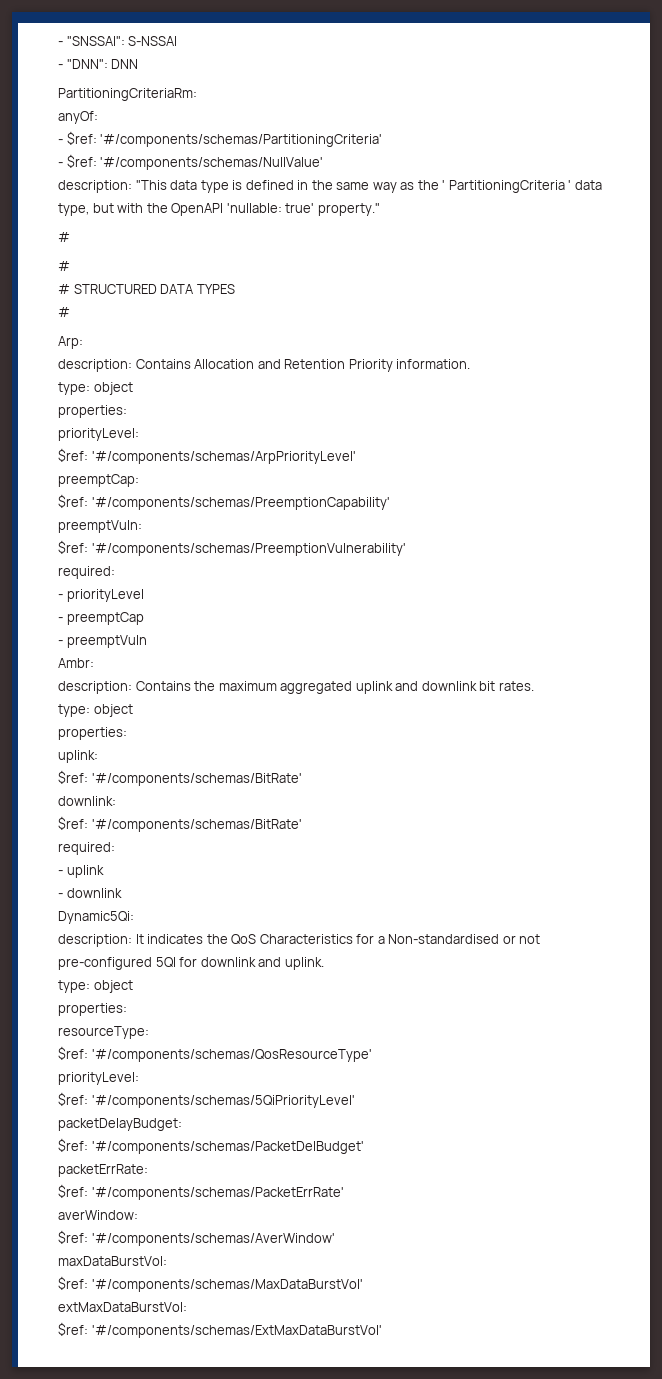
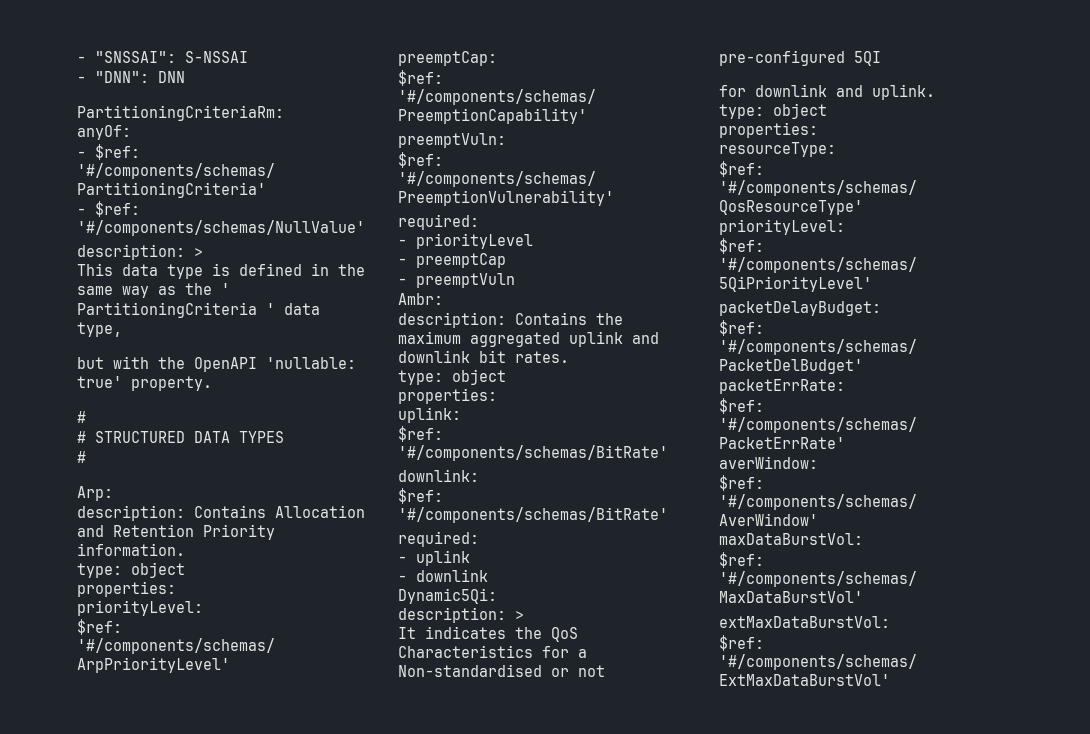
  - $ref: '#/components/schemas/NullValue'
- description: "This data type is defined in the same way as the ' PartitioningCriteria ' data type, but with the OpenAPI 'nullable: true' property."
- #
+ description: >
+ This data type is defined in the same way as the ' PartitioningCriteria ' data type,
+ but with the OpenAPI 'nullable: true' property.
  Dynamic5Qi:
- description: It indicates the QoS Characteristics for a Non-standardised or not pre-configured 5QI for downlink and uplink.
+ description: >
+ It indicates the QoS Characteristics for a Non-standardised or not pre-configured 5QI
+ for downlink and uplink.

